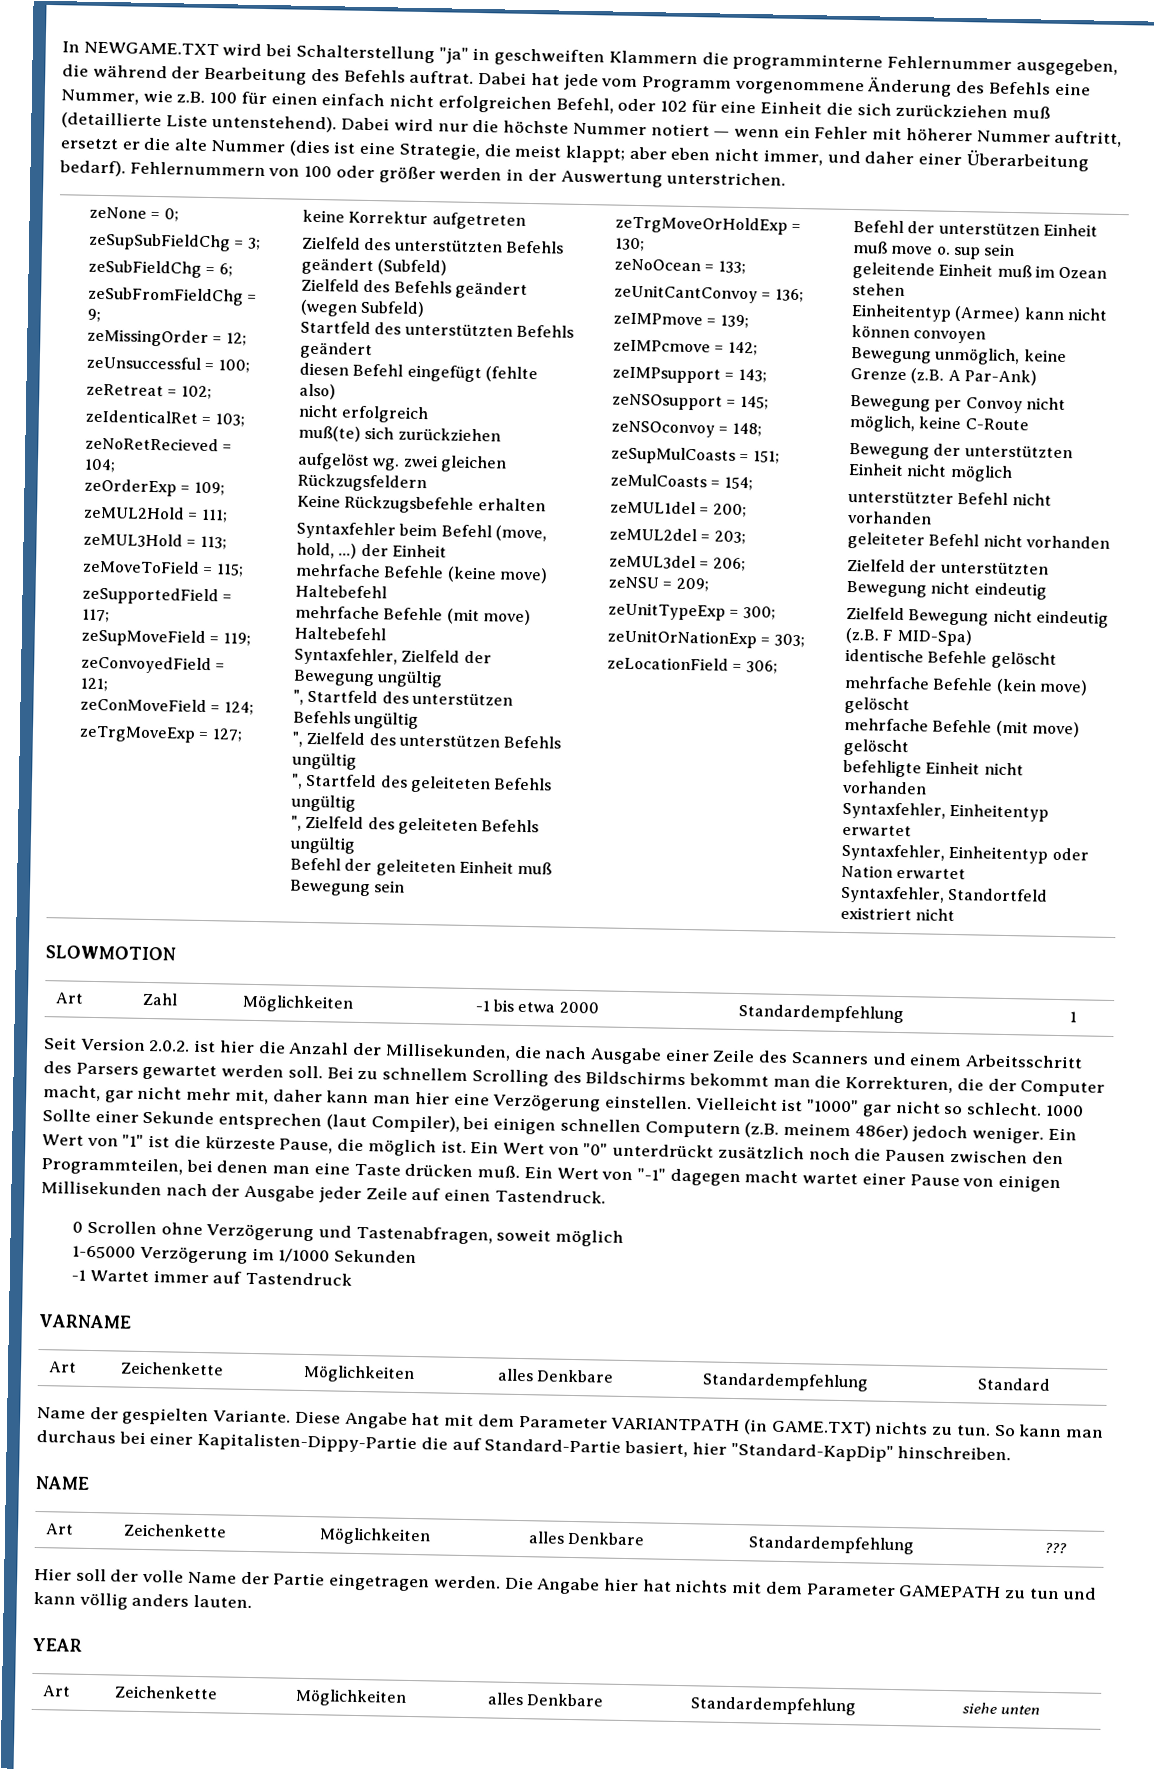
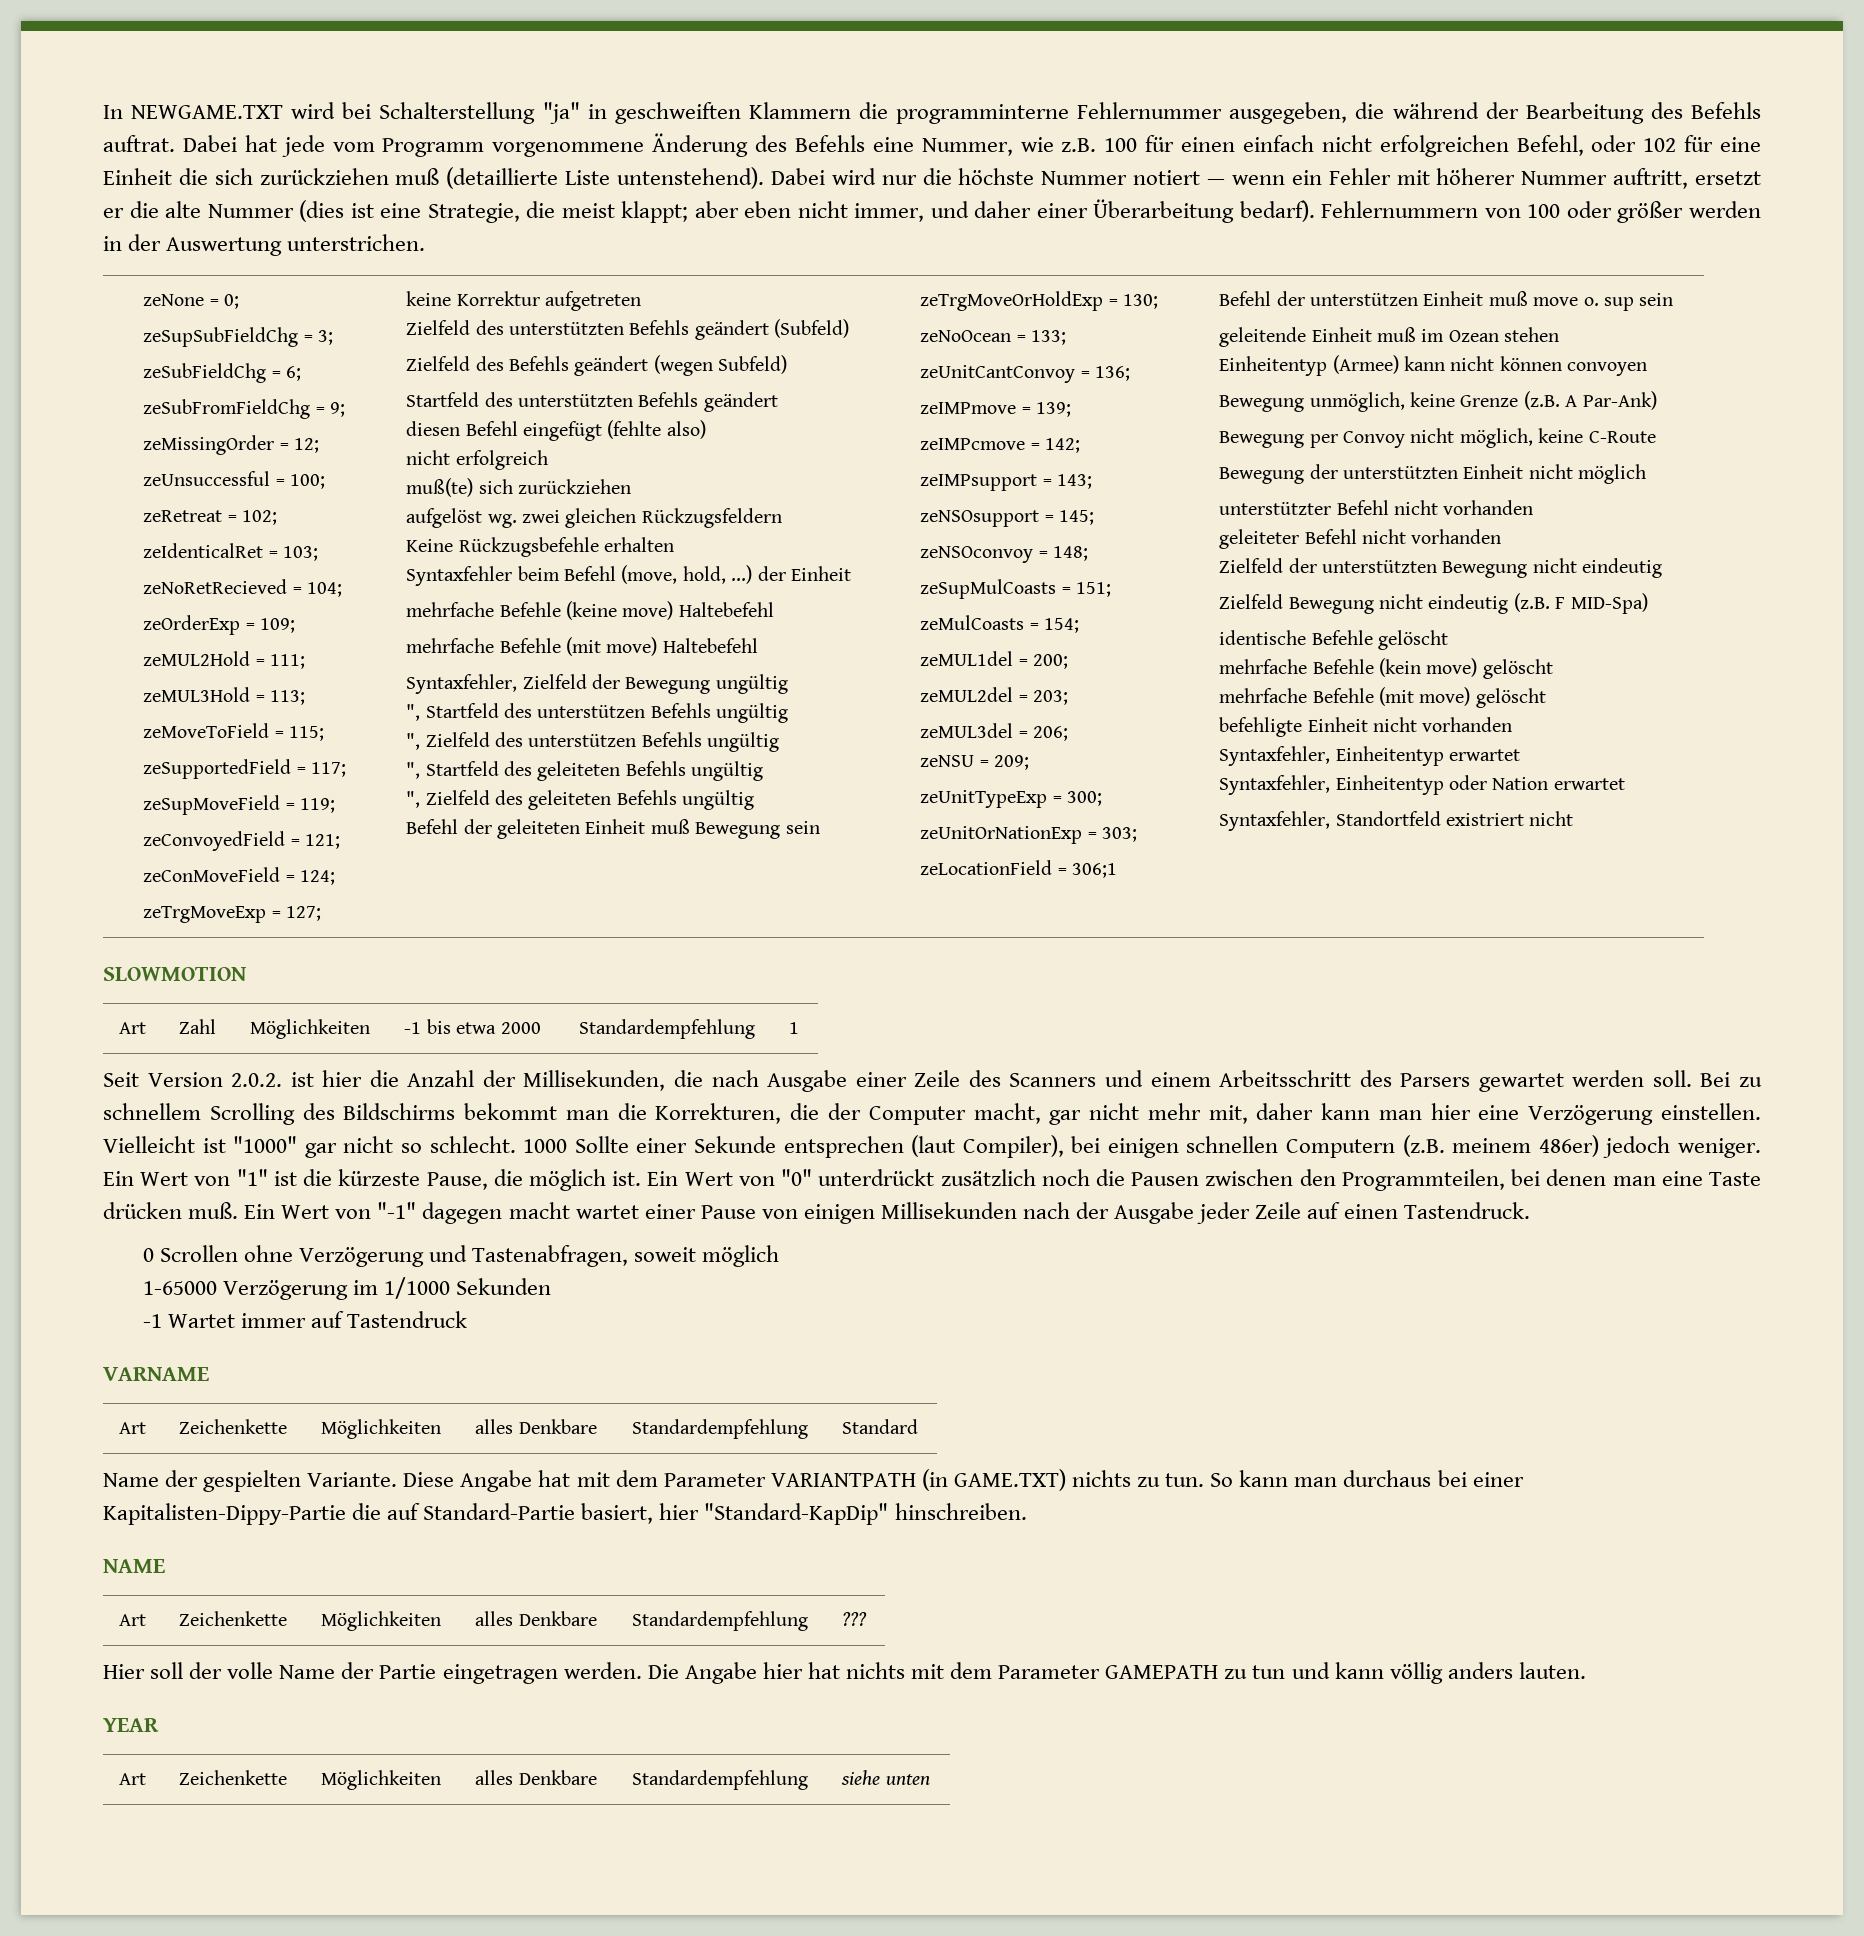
- zeLocationField = 306;
+ zeLocationField = 306;1

